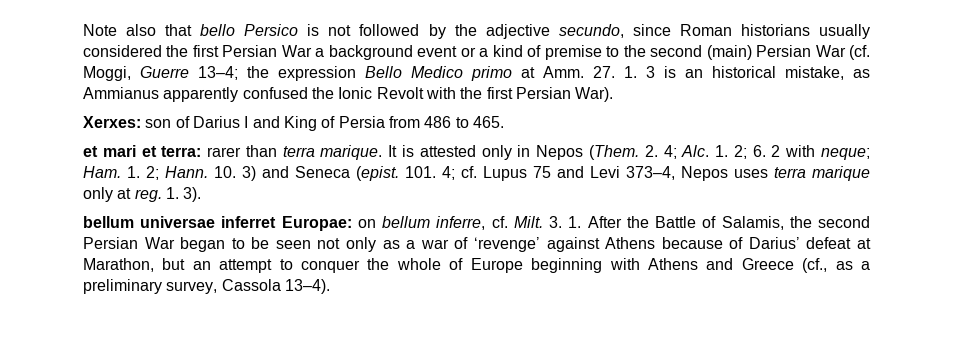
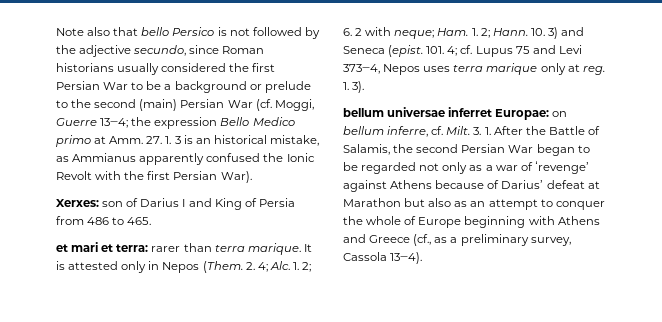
- Note also that bello Persico is not followed by the adjective secundo, since Roman historians usually considered the first Persian War a background event or a kind of premise to the second (main) Persian War (cf. Moggi, Guerre 13‒4; the expression Bello Medico primo at Amm. 27. 1. 3 is an historical mistake, as Ammianus apparently confused the Ionic Revolt with the first Persian War).
+ Note also that bello Persico is not followed by the adjective secundo, since Roman historians usually considered the first Persian War to be a background or prelude to the second (main) Persian War (cf. Moggi, Guerre 13‒4; the expression Bello Medico primo at Amm. 27. 1. 3 is an historical mistake, as Ammianus apparently confused the Ionic Revolt with the first Persian War).
- 3. 1. After the Battle of Salamis, the second Persian War began to be seen not only as a war of ʻrevengeʼ against Athens because of Dariusʼ defeat at Marathon, but an attempt to conquer the whole of Europe beginning with Athens and Greece (cf., as a preliminary survey, Cassola 13‒4).
+ 3. 1. After the Battle of Salamis, the second Persian War began to be regarded not only as a war of ʻrevengeʼ against Athens because of Dariusʼ defeat at Marathon but also as an attempt to conquer the whole of Europe beginning with Athens and Greece (cf., as a preliminary survey, Cassola 13‒4).

